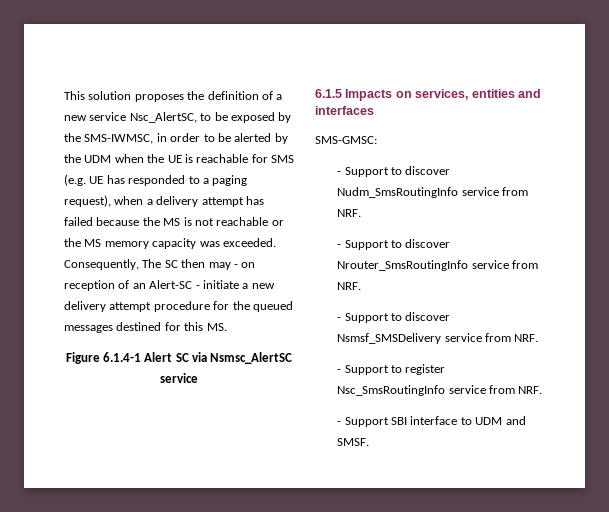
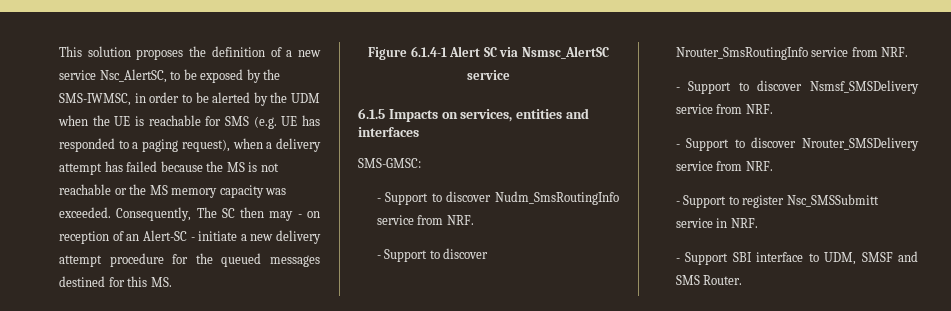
- - Support to register Nsc_SmsRoutingInfo service from NRF.
+ - Support to discover Nrouter_SMSDelivery service from NRF.
+ - Support to register Nsc_SMSSubmitt service in NRF.
- - Support SBI interface to UDM and SMSF.
+ - Support SBI interface to UDM, SMSF and SMS Router.

